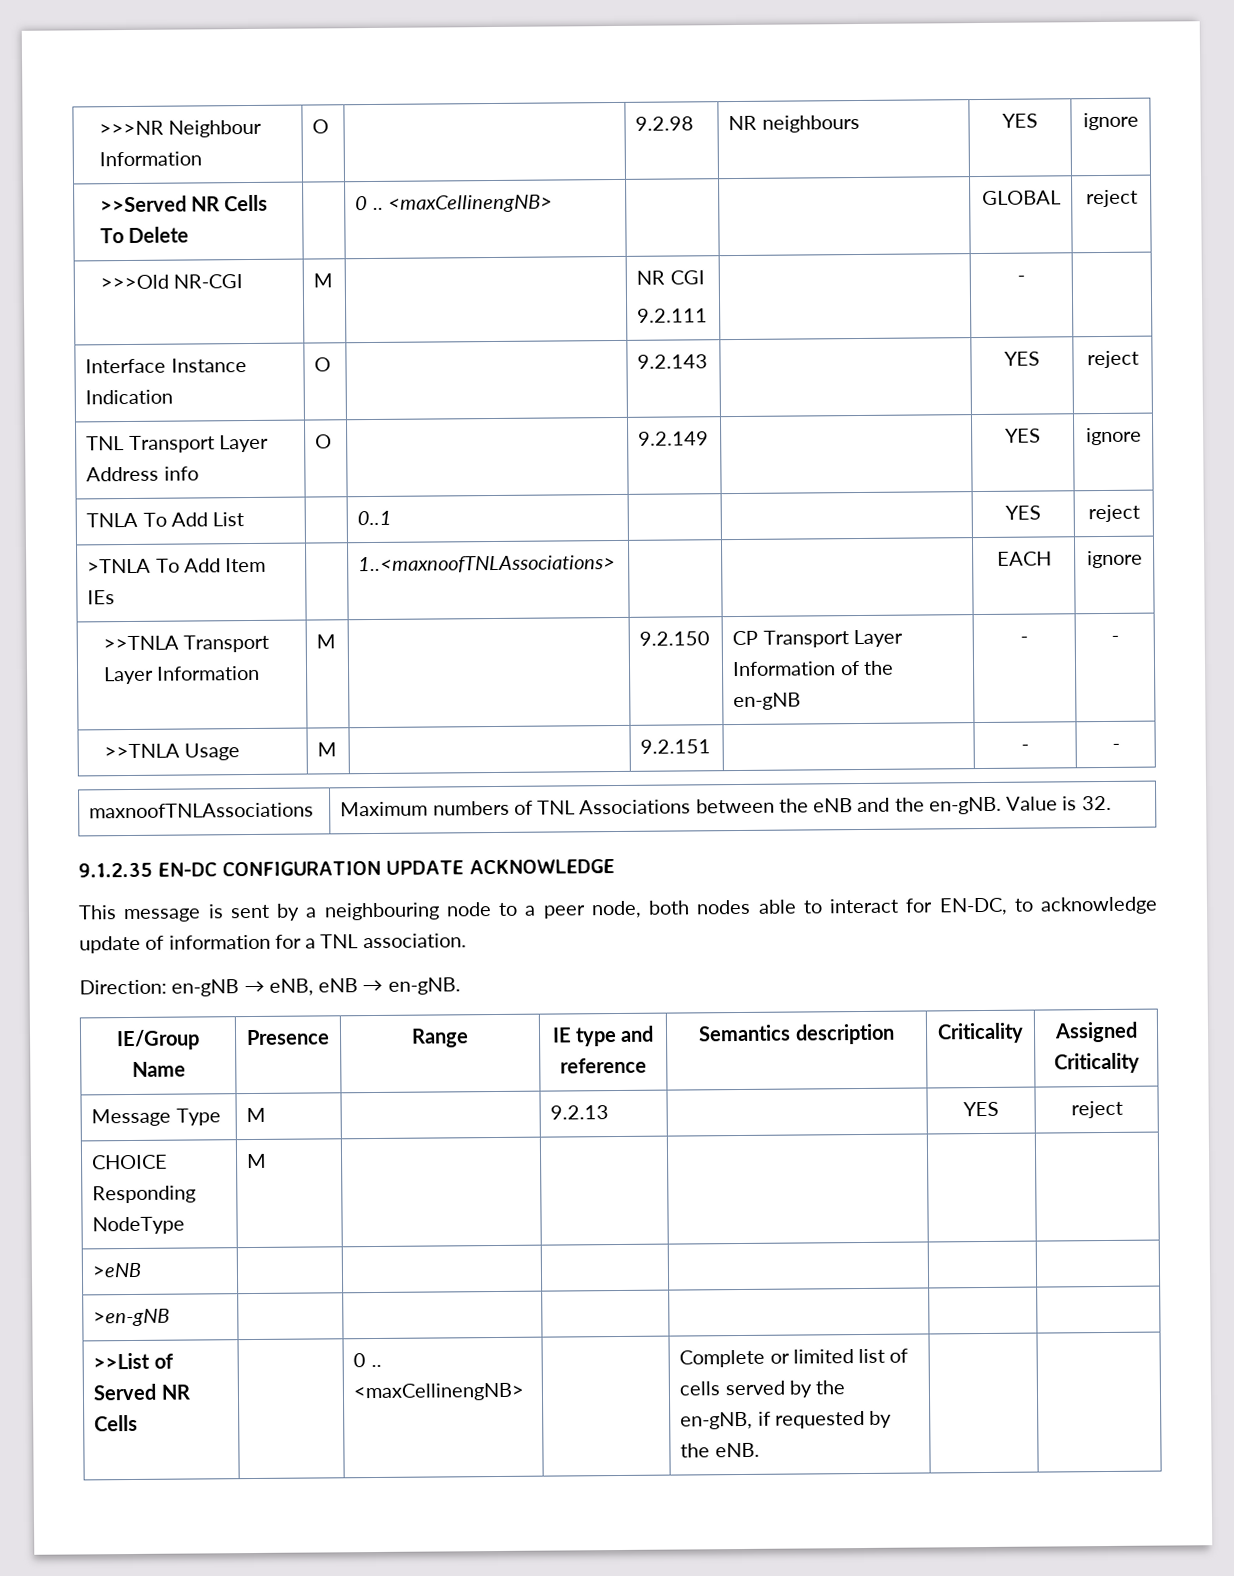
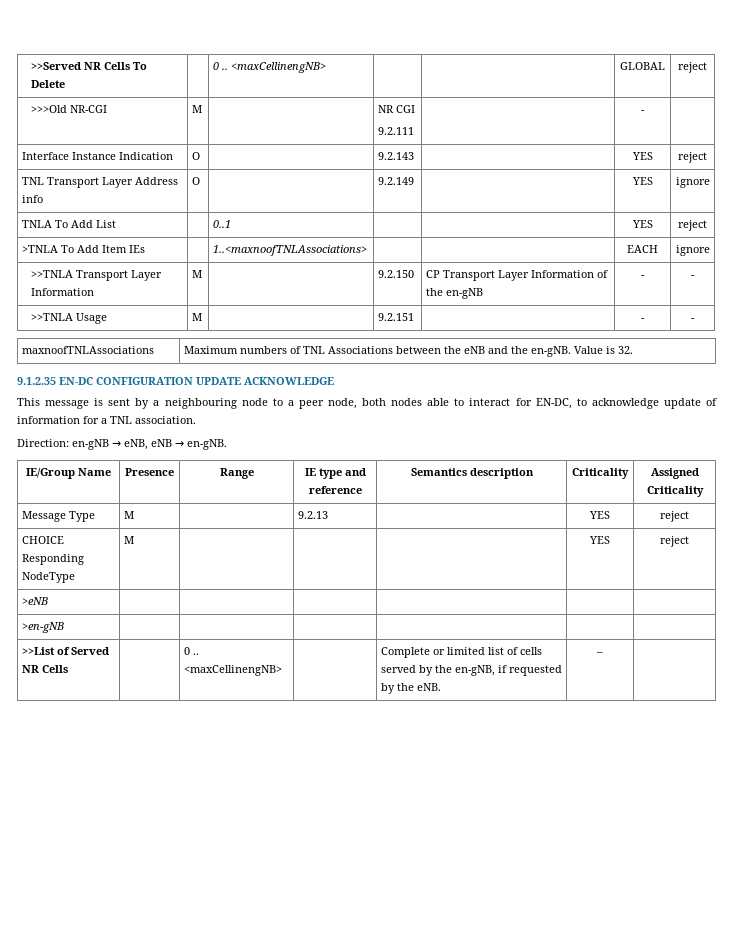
- >>>NR Neighbour Information | O | | 9.2.98 | NR neighbours | YES | ignore
- CHOICE Responding NodeType | M | | | | |
+ CHOICE Responding NodeType | M | | | | YES | reject
- >>List of Served NR Cells | | 0 .. <maxCellinengNB> | | Complete or limited list of cells served by the en-gNB, if requested by the eNB. | |
+ >>List of Served NR Cells | | 0 .. <maxCellinengNB> | | Complete or limited list of cells served by the en-gNB, if requested by the eNB. | – |

